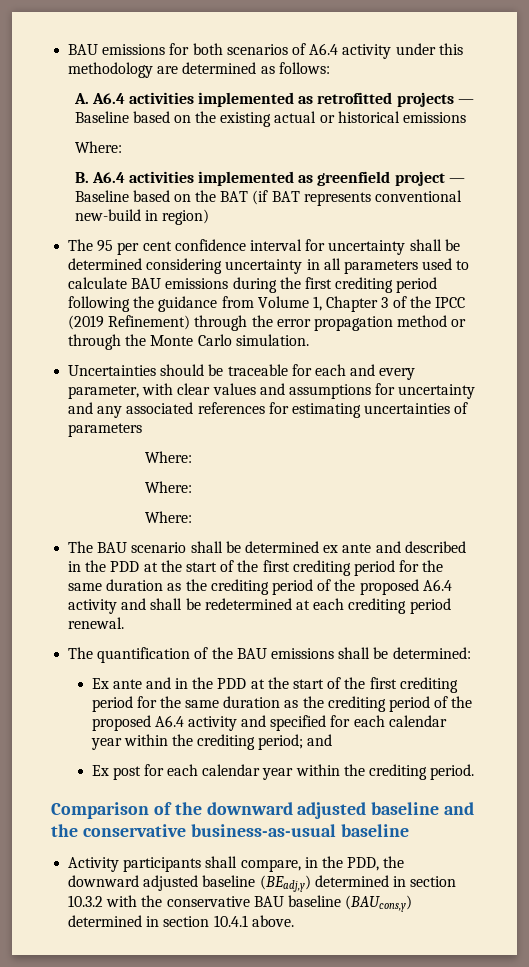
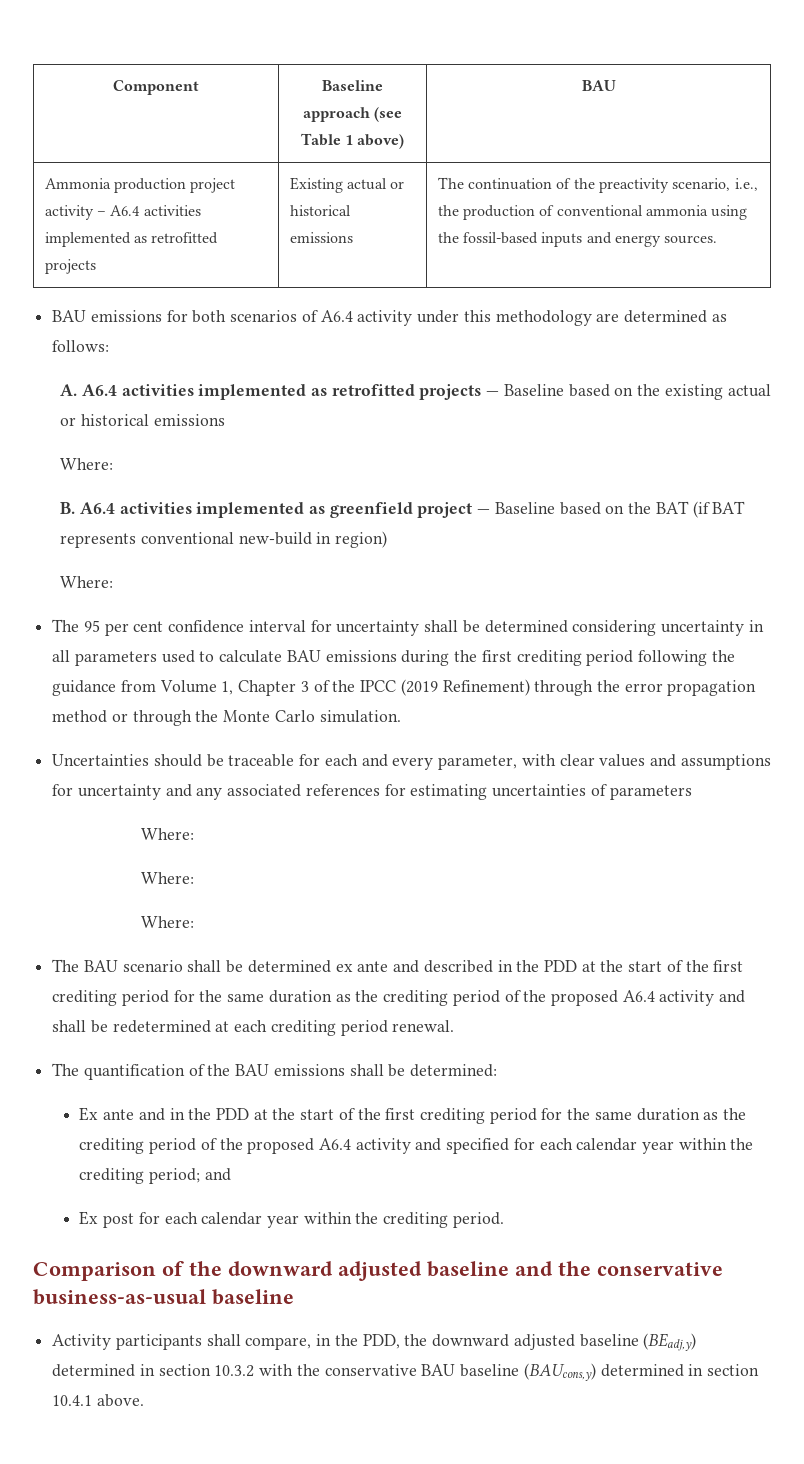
+ Component | Baseline approach (see Table 1 above) | BAU
+ Ammonia production project activity – A6.4 activities implemented as retrofitted projects | Existing actual or historical emissions | The continuation of the preactivity scenario, i.e., the production of conventional ammonia using the fossil-based inputs and energy sources.
  B. A6.4 activities implemented as greenfield project — Baseline based on the BAT (if BAT represents conventional new-build in region)
+ Where:

